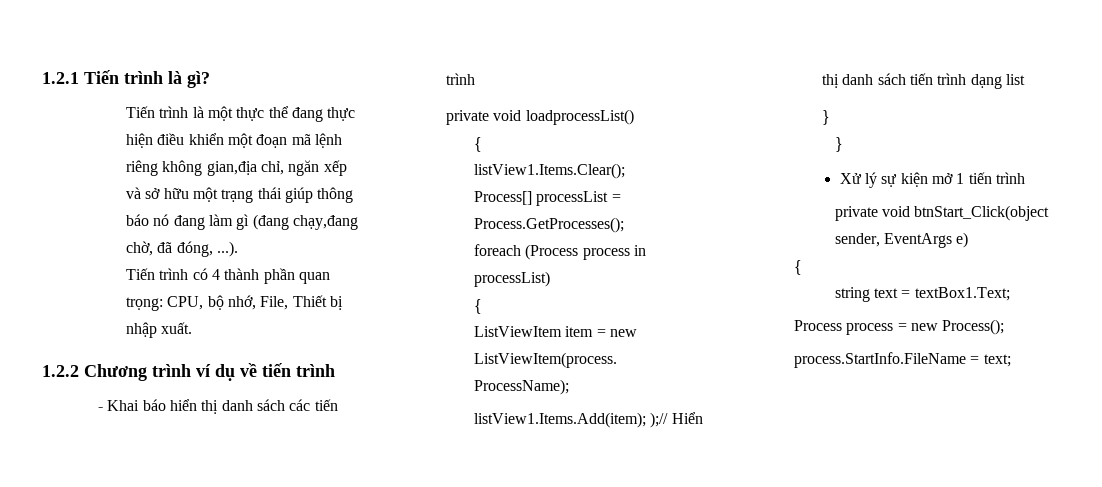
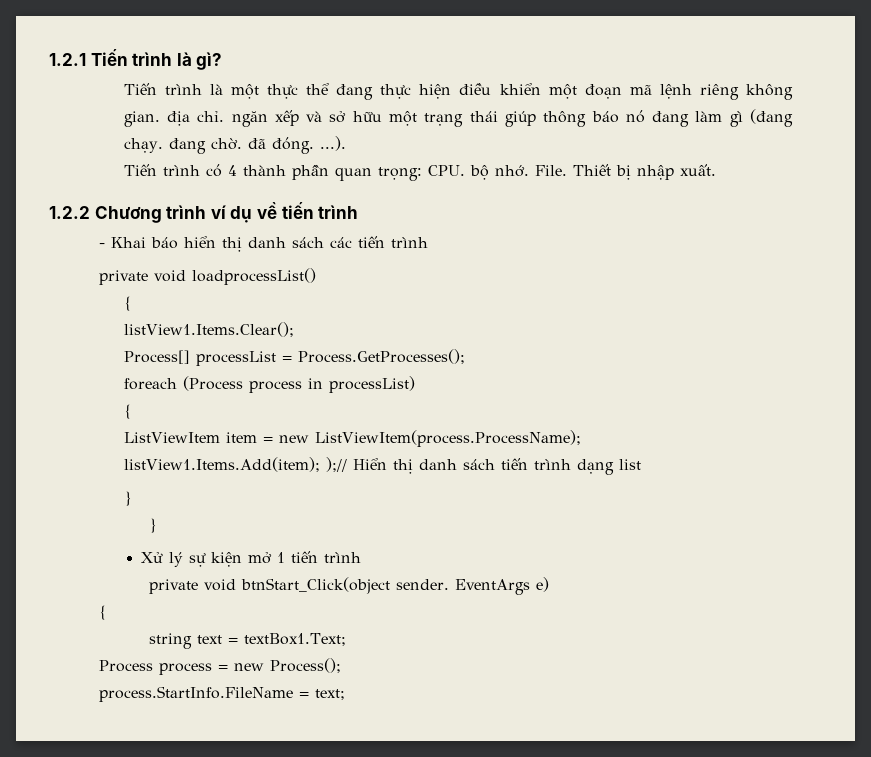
- Tiến trình là một thực thể đang thực hiện điều khiển một đoạn mã lệnh riêng không gian,địa chỉ, ngăn xếp và sở hữu một trạng thái giúp thông báo nó đang làm gì (đang chạy,đang chờ, đã đóng, ...).
+ Tiến trình là một thực thể đang thực hiện điều khiển một đoạn mã lệnh riêng không gian. địa chỉ. ngăn xếp và sở hữu một trạng thái giúp thông báo nó đang làm gì (đang chạy. đang chờ. đã đóng. ...).
- Tiến trình có 4 thành phần quan trọng: CPU, bộ nhớ, File, Thiết bị nhập xuất.
+ Tiến trình có 4 thành phần quan trọng: CPU. bộ nhớ. File. Thiết bị nhập xuất.
- private void btnStart_Click(object sender, EventArgs e)
+ private void btnStart_Click(object sender. EventArgs e)

